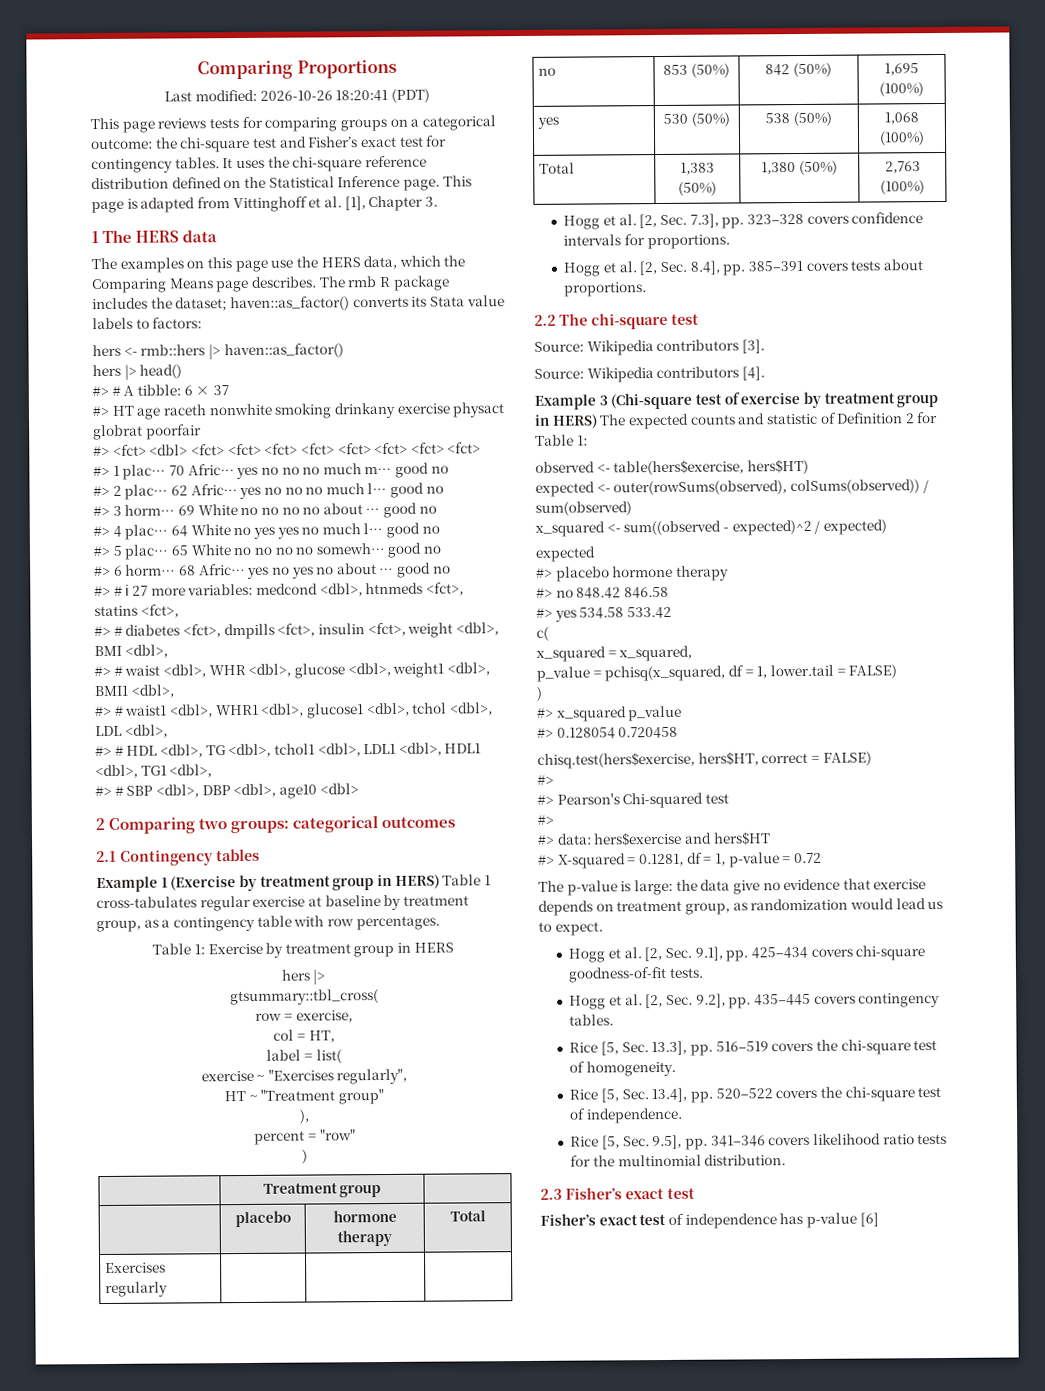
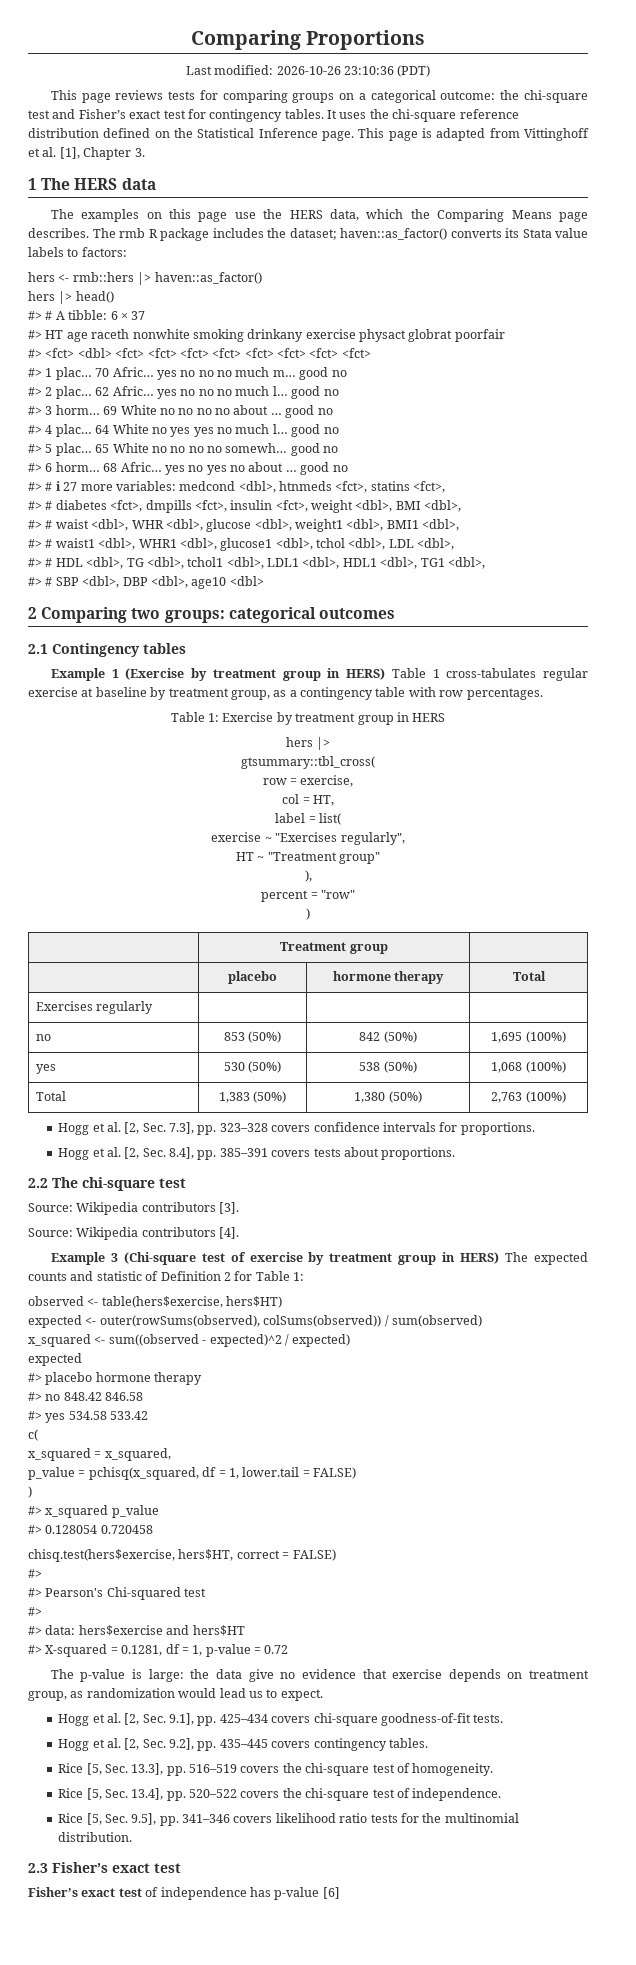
- Last modified: 2026-10-26 18:20:41 (PDT)
+ Last modified: 2026-10-26 23:10:36 (PDT)

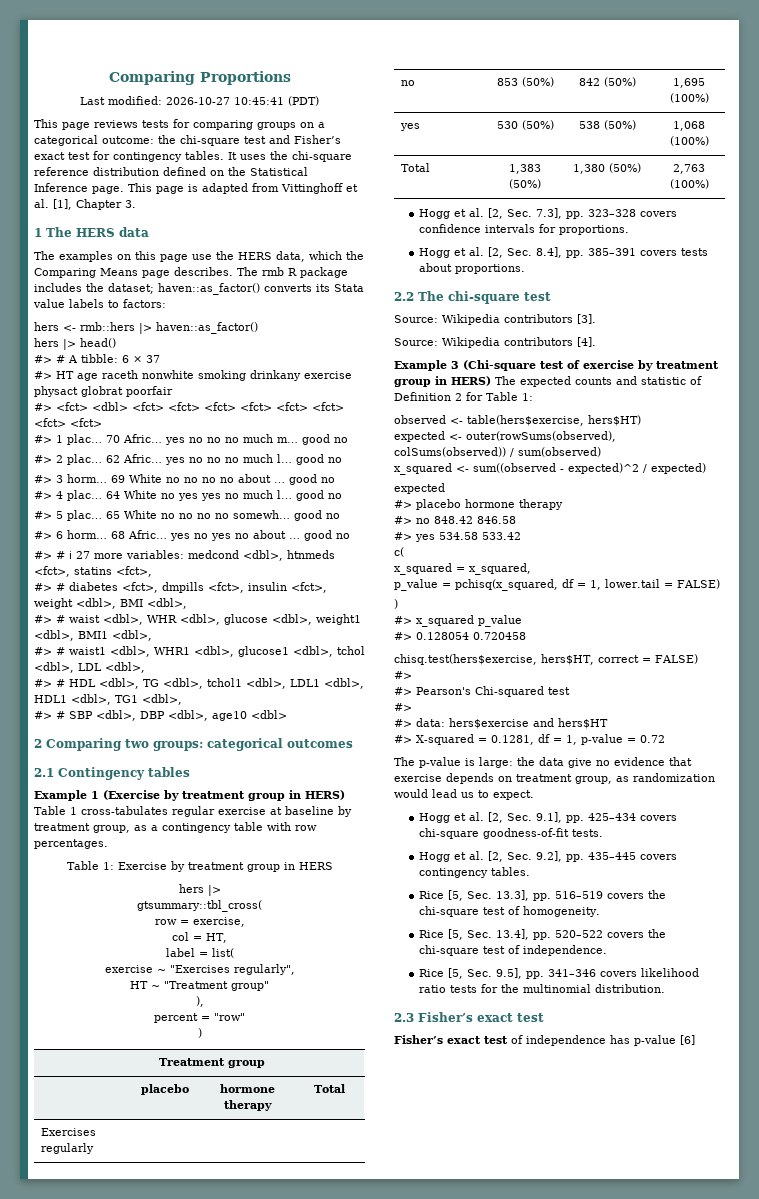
- Last modified: 2026-10-26 23:10:36 (PDT)
+ Last modified: 2026-10-27 10:45:41 (PDT)

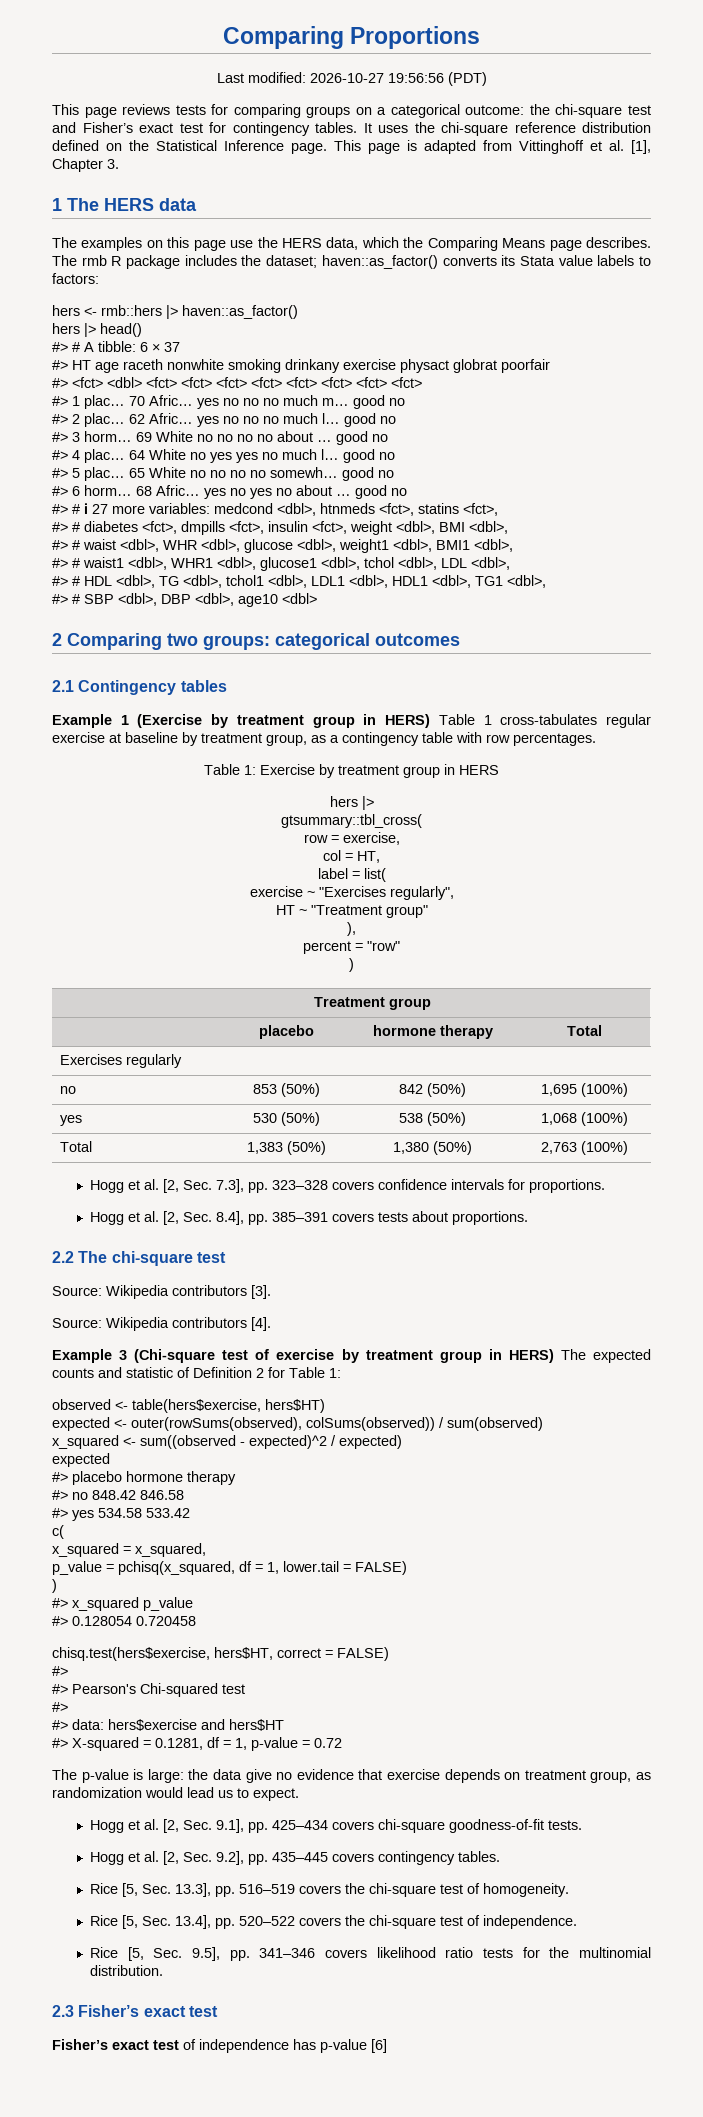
- Last modified: 2026-10-27 10:45:41 (PDT)
+ Last modified: 2026-10-27 19:56:56 (PDT)

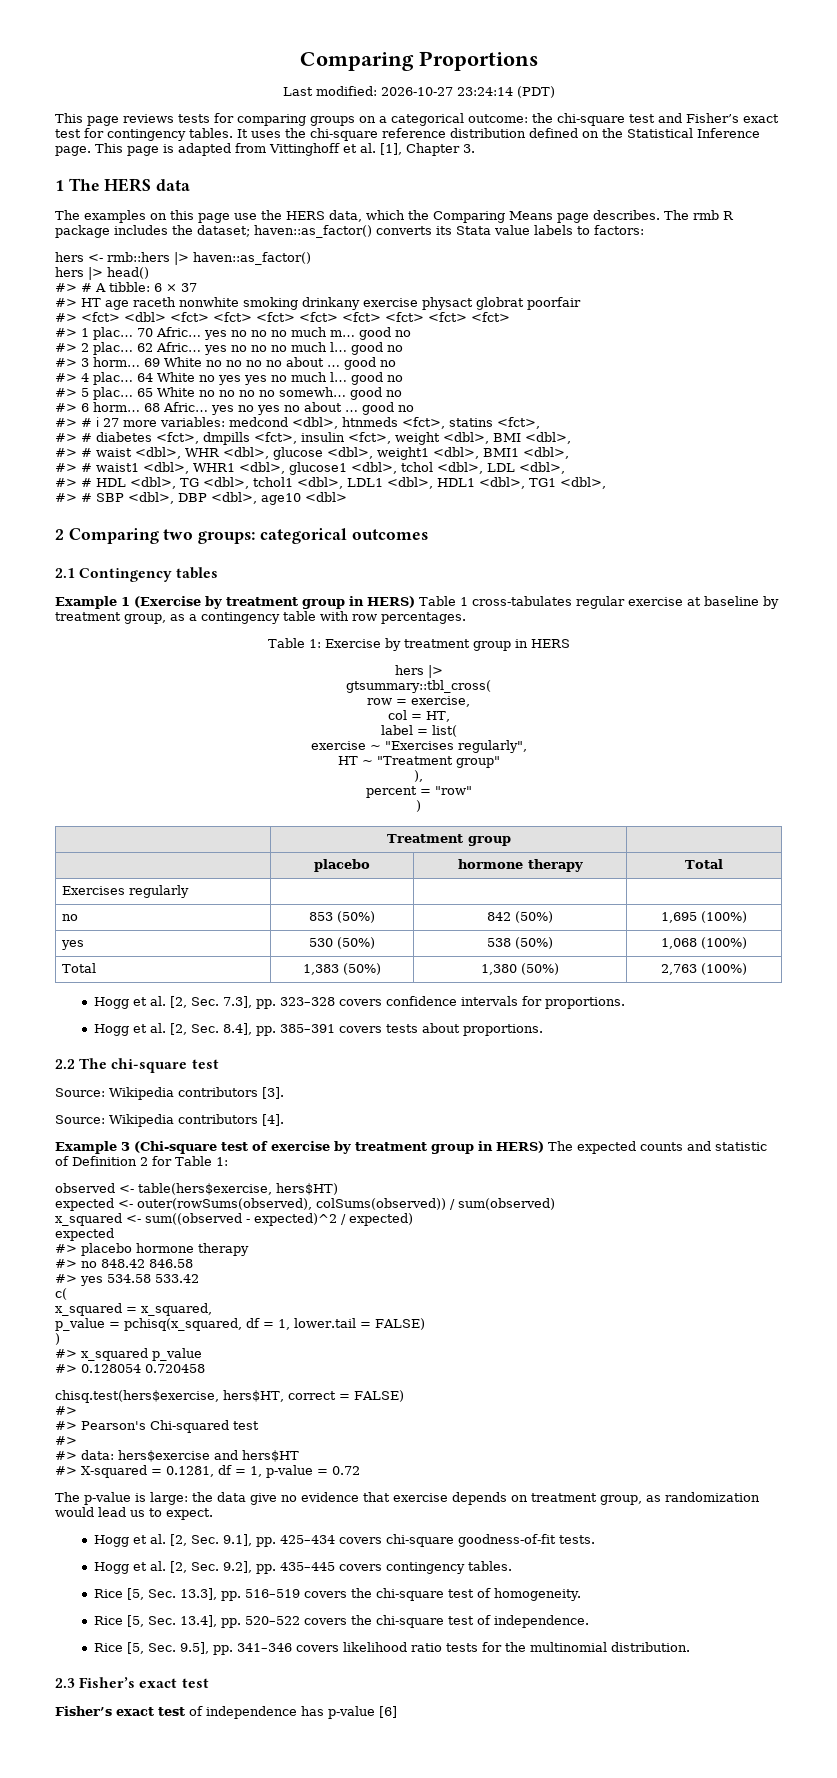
- Last modified: 2026-10-27 19:56:56 (PDT)
+ Last modified: 2026-10-27 23:24:14 (PDT)

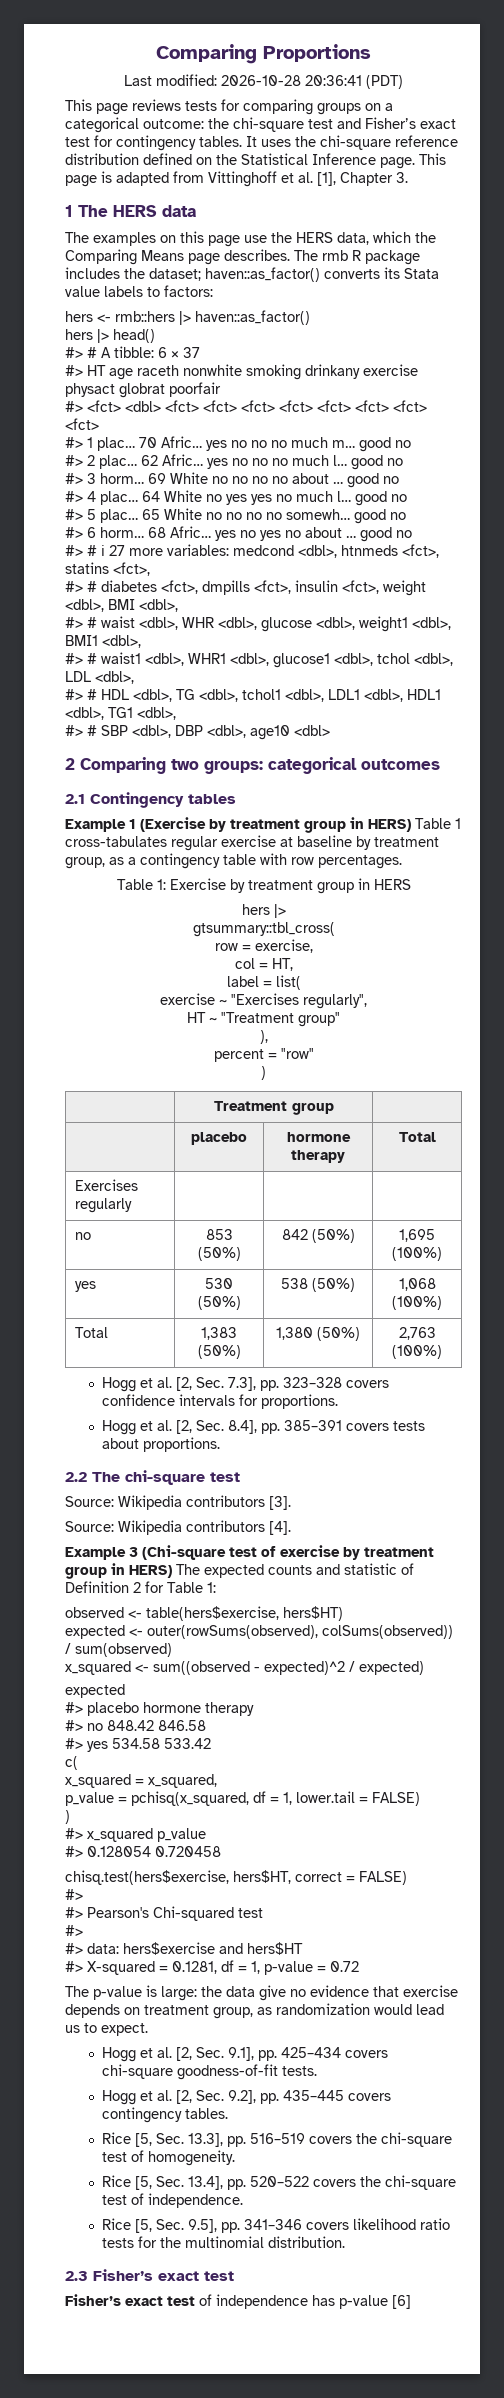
- Last modified: 2026-10-27 23:24:14 (PDT)
+ Last modified: 2026-10-28 20:36:41 (PDT)

